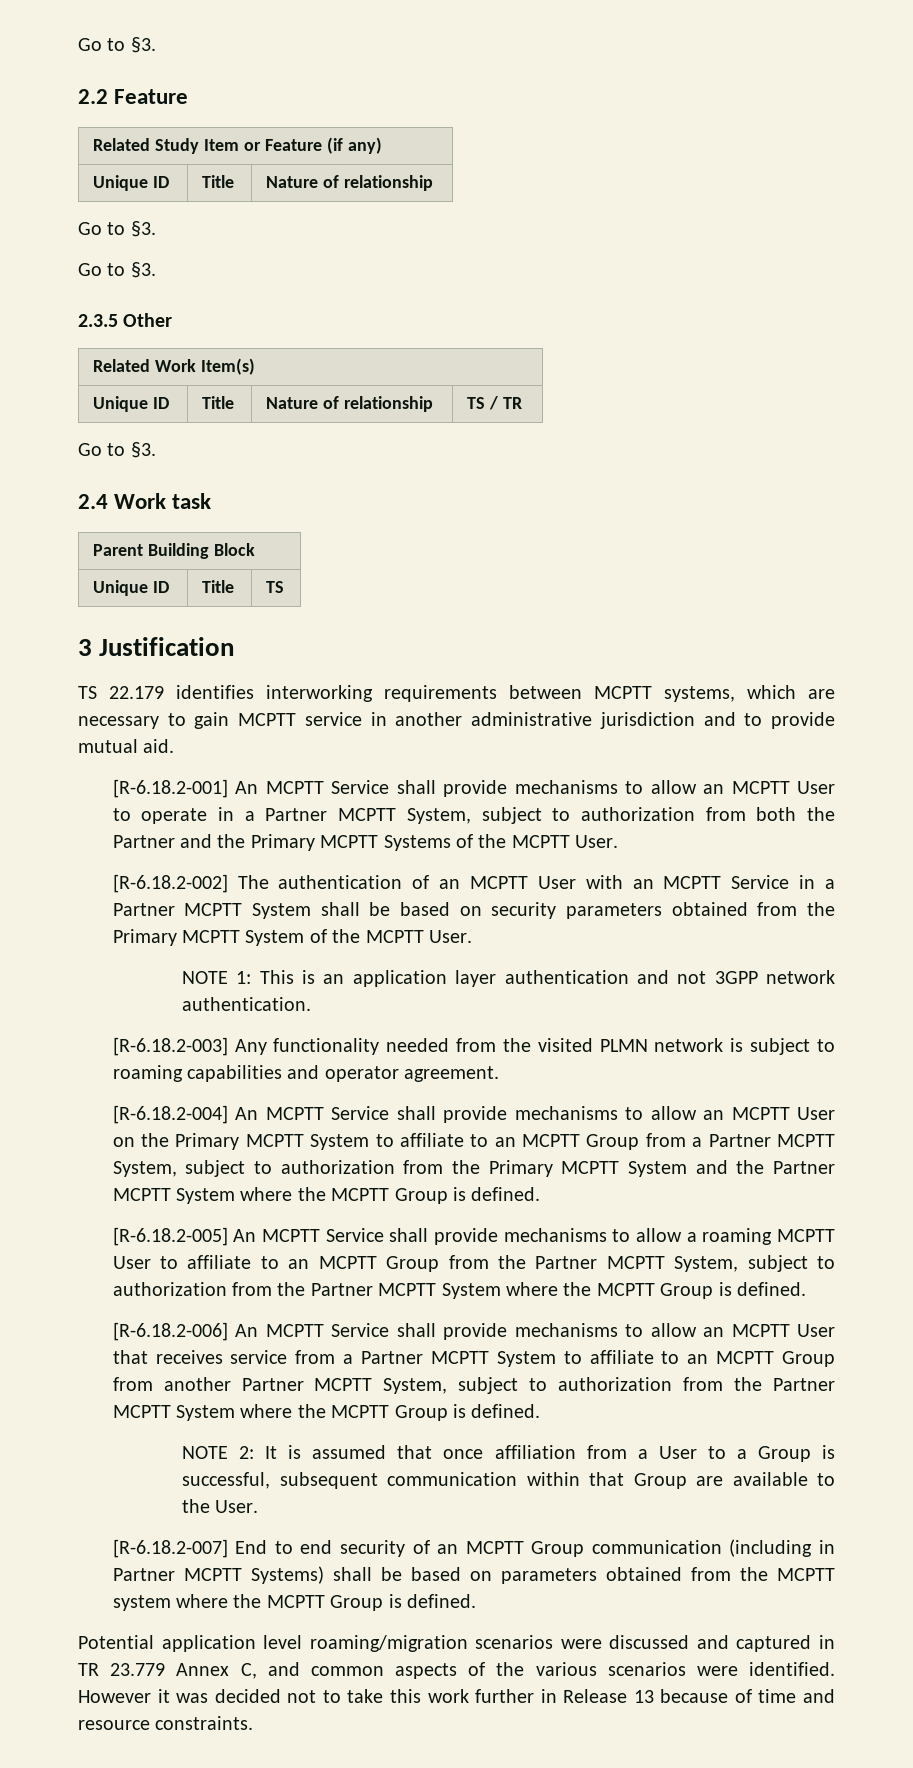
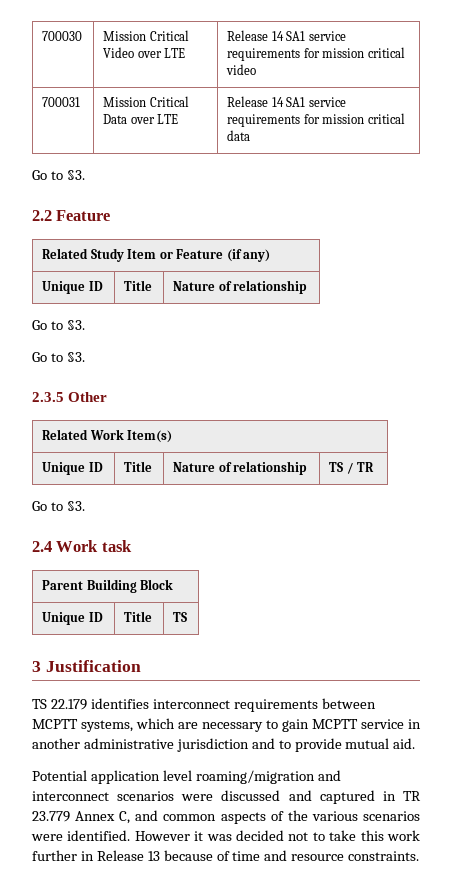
+ 700030 | Mission Critical Video over LTE | Release 14 SA1 service requirements for mission critical video
+ 700031 | Mission Critical Data over LTE | Release 14 SA1 service requirements for mission critical data
- TS 22.179 identifies interworking requirements between MCPTT systems, which are necessary to gain MCPTT service in another administrative jurisdiction and to provide mutual aid.
+ TS 22.179 identifies interconnect requirements between MCPTT systems, which are necessary to gain MCPTT service in another administrative jurisdiction and to provide mutual aid.
- [R-6.18.2-001] An MCPTT Service shall provide mechanisms to allow an MCPTT User to operate in a Partner MCPTT System, subject to authorization from both the Partner and the Primary MCPTT Systems of the MCPTT User.
- [R-6.18.2-002] The authentication of an MCPTT User with an MCPTT Service in a Partner MCPTT System shall be based on security parameters obtained from the Primary MCPTT System of the MCPTT User.
- NOTE 1: This is an application layer authentication and not 3GPP network authentication.
- [R-6.18.2-003] Any functionality needed from the visited PLMN network is subject to roaming capabilities and operator agreement.
- [R-6.18.2-004] An MCPTT Service shall provide mechanisms to allow an MCPTT User on the Primary MCPTT System to affiliate to an MCPTT Group from a Partner MCPTT System, subject to authorization from the Primary MCPTT System and the Partner MCPTT System where the MCPTT Group is defined.
- [R-6.18.2-005] An MCPTT Service shall provide mechanisms to allow a roaming MCPTT User to affiliate to an MCPTT Group from the Partner MCPTT System, subject to authorization from the Partner MCPTT System where the MCPTT Group is defined.
- [R-6.18.2-006] An MCPTT Service shall provide mechanisms to allow an MCPTT User that receives service from a Partner MCPTT System to affiliate to an MCPTT Group from another Partner MCPTT System, subject to authorization from the Partner MCPTT System where the MCPTT Group is defined.
- NOTE 2: It is assumed that once affiliation from a User to a Group is successful, subsequent communication within that Group are available to the User.
- [R-6.18.2-007] End to end security of an MCPTT Group communication (including in Partner MCPTT Systems) shall be based on parameters obtained from the MCPTT system where the MCPTT Group is defined.
- Potential application level roaming/migration scenarios were discussed and captured in TR 23.779 Annex C, and common aspects of the various scenarios were identified.
+ Potential application level roaming/migration and interconnect scenarios were discussed and captured in TR 23.779 Annex C, and common aspects of the various scenarios were identified.

